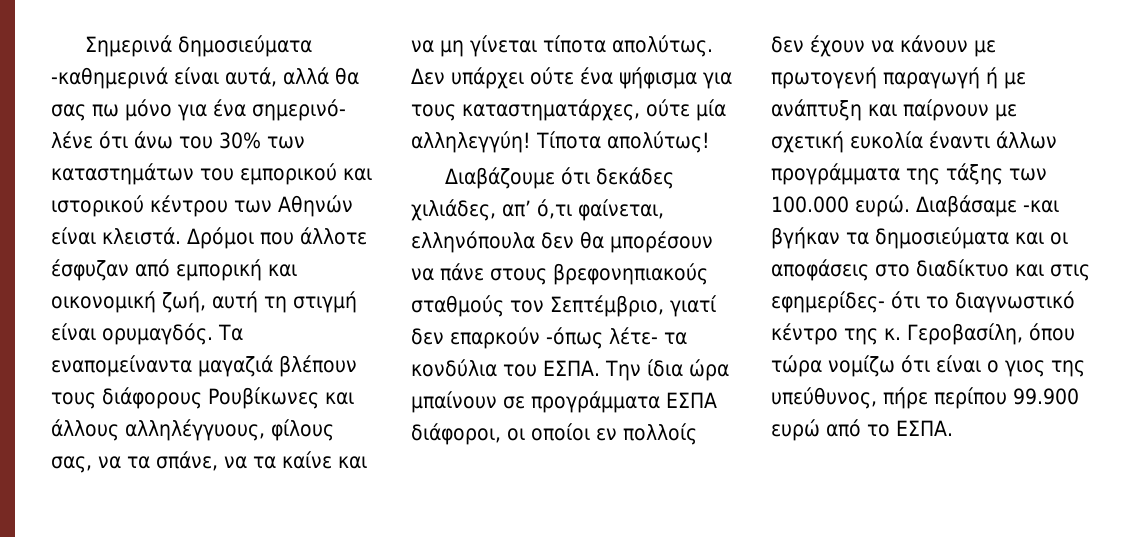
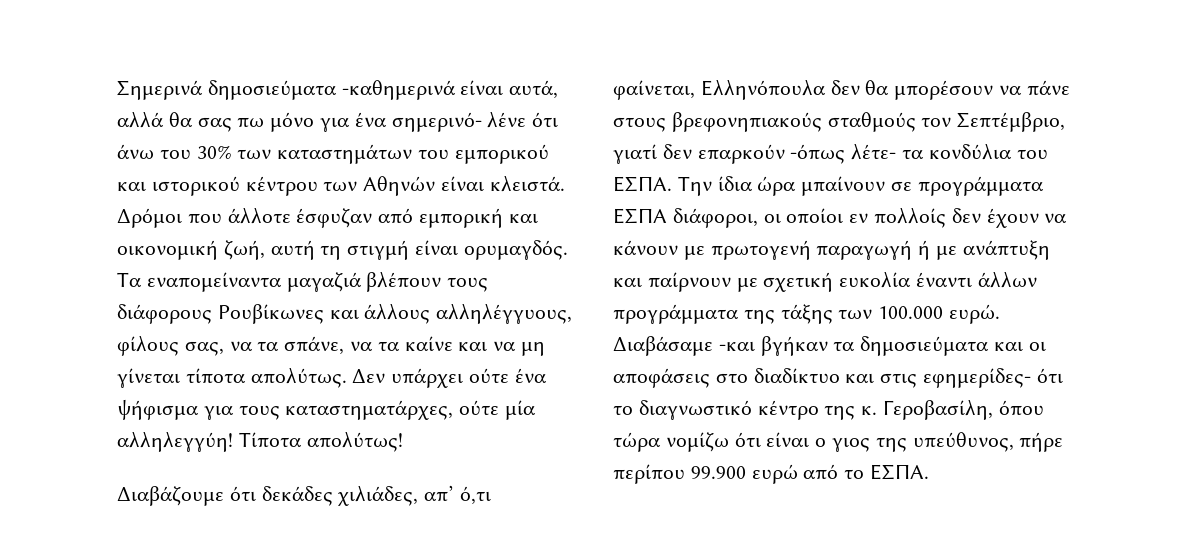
- Διαβάζουμε ότι δεκάδες χιλιάδες, απ’ ό,τι φαίνεται, ελληνόπουλα δεν θα μπορέσουν να πάνε στους βρεφονηπιακούς σταθμούς τον Σεπτέμβριο, γιατί δεν επαρκούν -όπως λέτε- τα κονδύλια του ΕΣΠΑ.
+ Διαβάζουμε ότι δεκάδες χιλιάδες, απ’ ό,τι φαίνεται, Ελληνόπουλα δεν θα μπορέσουν να πάνε στους βρεφονηπιακούς σταθμούς τον Σεπτέμβριο, γιατί δεν επαρκούν -όπως λέτε- τα κονδύλια του ΕΣΠΑ.

